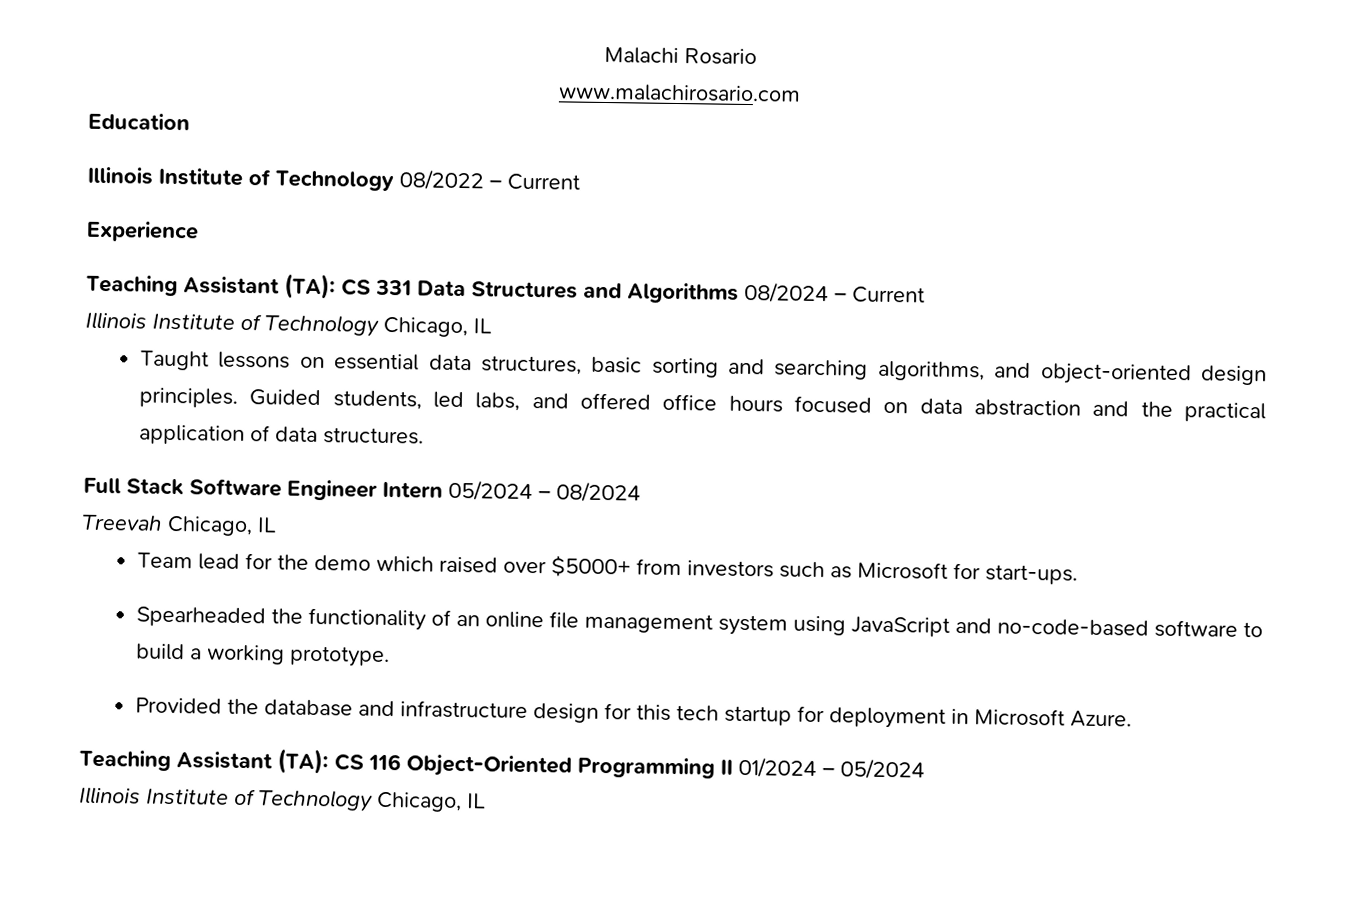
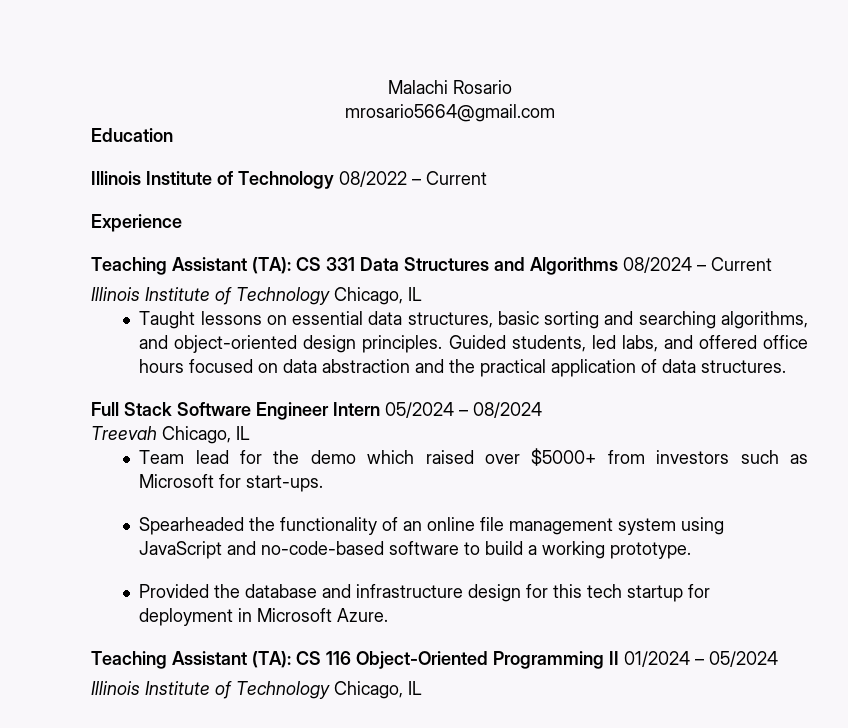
- www.malachirosario.com
+ mrosario5664@gmail.com

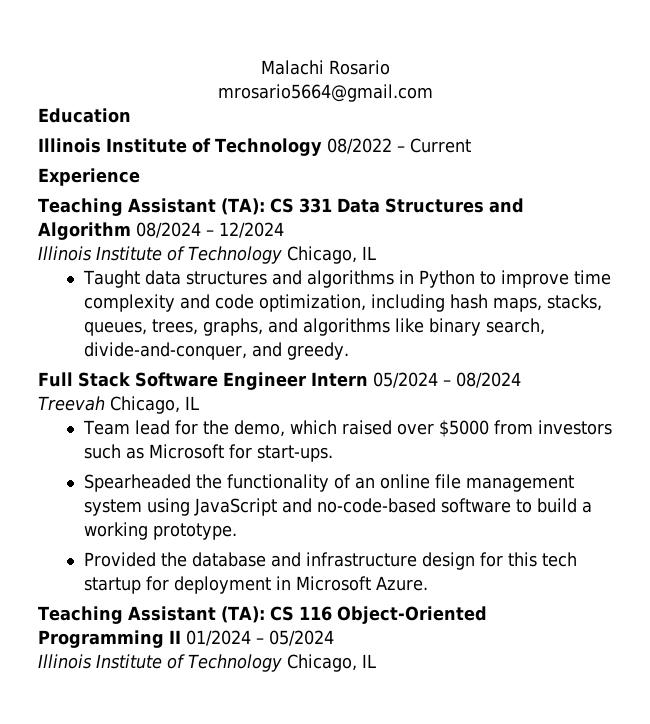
- Teaching Assistant (TA): CS 331 Data Structures and Algorithms 08/2024 – Current
+ Teaching Assistant (TA): CS 331 Data Structures and Algorithm 08/2024 – 12/2024
- Taught lessons on essential data structures, basic sorting and searching algorithms, and object-oriented design principles. Guided students, led labs, and offered office hours focused on data abstraction and the practical application of data structures.
+ Taught data structures and algorithms in Python to improve time complexity and code optimization, including hash maps, stacks, queues, trees, graphs, and algorithms like binary search, divide-and-conquer, and greedy.
- Team lead for the demo which raised over $5000+ from investors such as Microsoft for start-ups.
+ Team lead for the demo, which raised over $5000 from investors such as Microsoft for start-ups.

